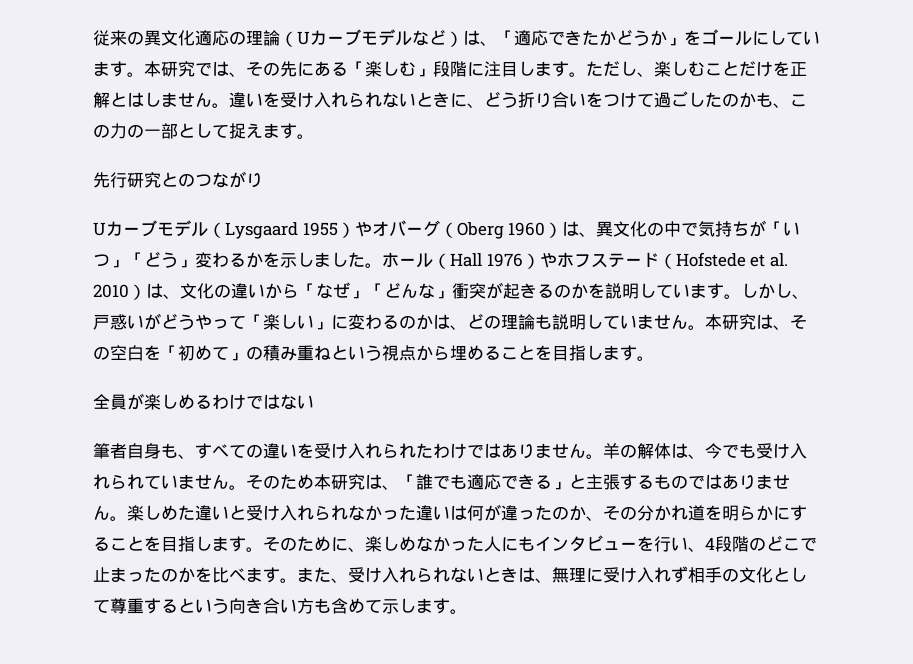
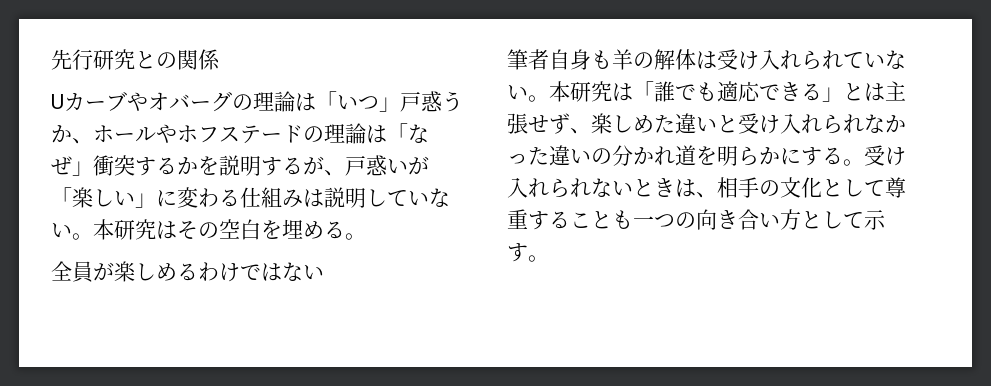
- 従来の異文化適応の理論（Uカーブモデルなど）は、「適応できたかどうか」をゴールにしています。本研究では、その先にある「楽しむ」段階に注目します。ただし、楽しむことだけを正解とはしません。違いを受け入れられないときに、どう折り合いをつけて過ごしたのかも、この力の一部として捉えます。
- 先行研究とのつながり
- Uカーブモデル（Lysgaard 1955）やオバーグ（Oberg 1960）は、異文化の中で気持ちが「いつ」「どう」変わるかを示しました。ホール（Hall 1976）やホフステード（Hofstede et al. 2010）は、文化の違いから「なぜ」「どんな」衝突が起きるのかを説明しています。しかし、戸惑いがどうやって「楽しい」に変わるのかは、どの理論も説明していません。本研究は、その空白を「初めて」の積み重ねという視点から埋めることを目指します。
+ 先行研究との関係
+ Uカーブやオバーグの理論は「いつ」戸惑うか、ホールやホフステードの理論は「なぜ」衝突するかを説明するが、戸惑いが「楽しい」に変わる仕組みは説明していない。本研究はその空白を埋める。
- 筆者自身も、すべての違いを受け入れられたわけではありません。羊の解体は、今でも受け入れられていません。そのため本研究は、「誰でも適応できる」と主張するものではありません。楽しめた違いと受け入れられなかった違いは何が違ったのか、その分かれ道を明らかにすることを目指します。そのために、楽しめなかった人にもインタビューを行い、4段階のどこで止まったのかを比べます。また、受け入れられないときは、無理に受け入れず相手の文化として尊重するという向き合い方も含めて示します。
+ 筆者自身も羊の解体は受け入れられていない。本研究は「誰でも適応できる」とは主張せず、楽しめた違いと受け入れられなかった違いの分かれ道を明らかにする。受け入れられないときは、相手の文化として尊重することも一つの向き合い方として示す。

